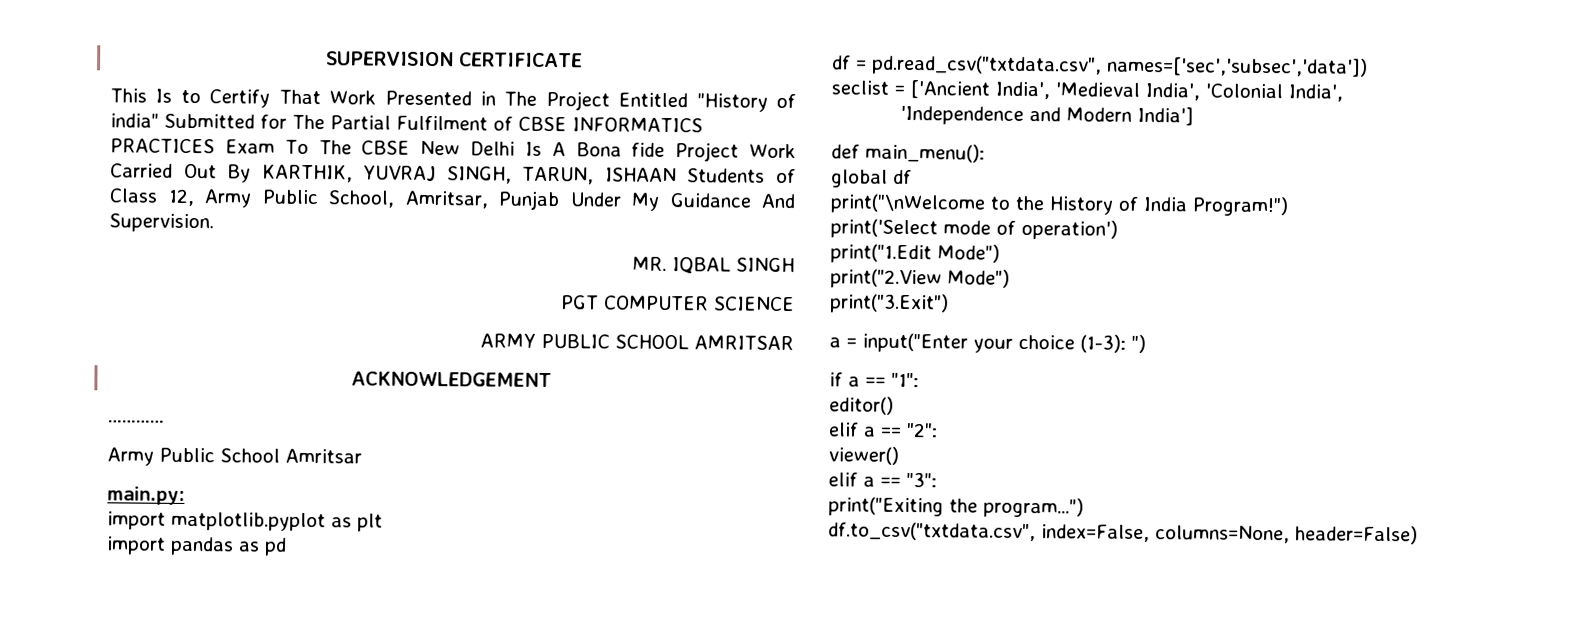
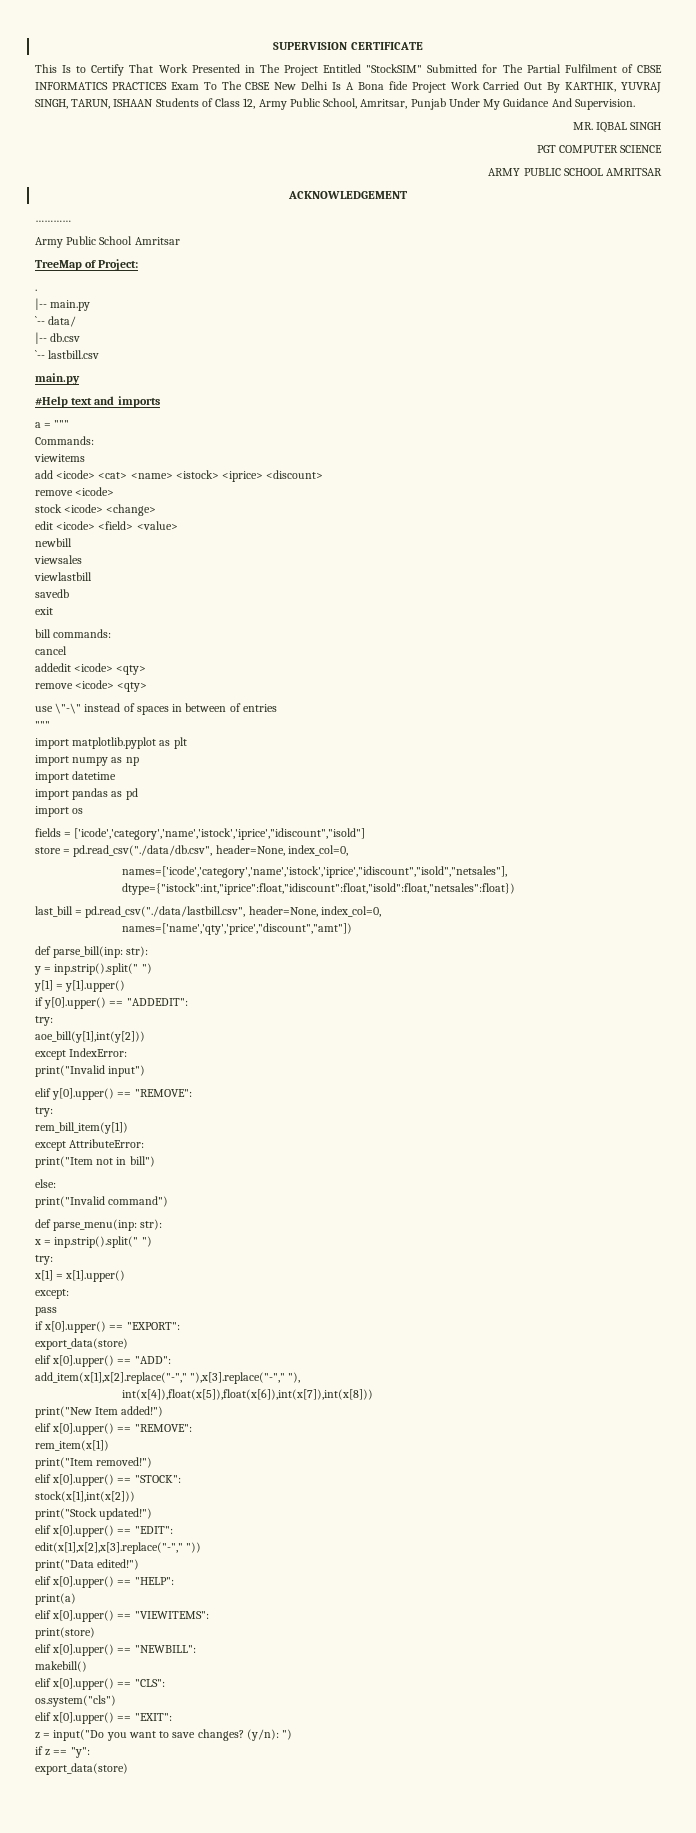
- This Is to Certify That Work Presented in The Project Entitled "History of india" Submitted for The Partial Fulfilment of CBSE INFORMATICS PRACTICES Exam To The CBSE New Delhi Is A Bona fide Project Work Carried Out By KARTHIK, YUVRAJ SINGH, TARUN, ISHAAN Students of Class 12, Army Public School, Amritsar, Punjab Under My Guidance And Supervision.
+ This Is to Certify That Work Presented in The Project Entitled "StockSIM" Submitted for The Partial Fulfilment of CBSE INFORMATICS PRACTICES Exam To The CBSE New Delhi Is A Bona fide Project Work Carried Out By KARTHIK, YUVRAJ SINGH, TARUN, ISHAAN Students of Class 12, Army Public School, Amritsar, Punjab Under My Guidance And Supervision.
- main.py:
+ TreeMap of Project:
+ .
+ |-- main.py
+ `-- data/
+ |-- db.csv
+ `-- lastbill.csv
+ main.py
+ #Help text and imports
+ a = """
+ Commands:
+ viewitems
+ add <icode> <cat> <name> <istock> <iprice> <discount>
+ remove <icode>
+ stock <icode> <change>
+ edit <icode> <field> <value>
+ newbill
+ viewsales
+ viewlastbill
+ savedb
+ exit
+ bill commands:
+ cancel
+ addedit <icode> <qty>
+ remove <icode> <qty>
+ use \"-\" instead of spaces in between of entries
+ """
  import matplotlib.pyplot as plt
+ import numpy as np
+ import datetime
  import pandas as pd
- df = pd.read_csv("txtdata.csv", names=['sec','subsec','data'])
- seclist = ['Ancient India', 'Medieval India', 'Colonial India',
- 'Independence and Modern India']
- def main_menu():
- global df
- print("\nWelcome to the History of India Program!")
- print('Select mode of operation')
- print("1.Edit Mode")
- print("2.View Mode")
- print("3.Exit")
- a = input("Enter your choice (1-3): ")
- if a == "1":
- editor()
- elif a == "2":
- viewer()
- elif a == "3":
- print("Exiting the program...")
- df.to_csv("txtdata.csv", index=False, columns=None, header=False)
+ import os
+ fields = ['icode','category','name','istock','iprice',"idiscount","isold"]
+ store = pd.read_csv("./data/db.csv", header=None, index_col=0,
+ names=['icode','category','name','istock','iprice',"idiscount","isold","netsales"], dtype={"istock":int,"iprice":float,"idiscount":float,"isold":float,"netsales":float})
+ last_bill = pd.read_csv("./data/lastbill.csv", header=None, index_col=0,
+ names=['name','qty','price',"discount","amt"])
+ def parse_bill(inp: str):
+ y = inp.strip().split(" ")
+ y[1] = y[1].upper()
+ if y[0].upper() == "ADDEDIT":
+ try:
+ aoe_bill(y[1],int(y[2]))
+ except IndexError:
+ print("Invalid input")
+ elif y[0].upper() == "REMOVE":
+ try:
+ rem_bill_item(y[1])
+ except AttributeError:
+ print("Item not in bill")
+ else:
+ print("Invalid command")
+ def parse_menu(inp: str):
+ x = inp.strip().split(" ")
+ try:
+ x[1] = x[1].upper()
+ except:
+ pass
+ if x[0].upper() == "EXPORT":
+ export_data(store)
+ elif x[0].upper() == "ADD":
+ add_item(x[1],x[2].replace("-"," "),x[3].replace("-"," "),
+ int(x[4]),float(x[5]),float(x[6]),int(x[7]),int(x[8]))
+ print("New Item added!")
+ elif x[0].upper() == "REMOVE":
+ rem_item(x[1])
+ print("Item removed!")
+ elif x[0].upper() == "STOCK":
+ stock(x[1],int(x[2]))
+ print("Stock updated!")
+ elif x[0].upper() == "EDIT":
+ edit(x[1],x[2],x[3].replace("-"," "))
+ print("Data edited!")
+ elif x[0].upper() == "HELP":
+ print(a)
+ elif x[0].upper() == "VIEWITEMS":
+ print(store)
+ elif x[0].upper() == "NEWBILL":
+ makebill()
+ elif x[0].upper() == "CLS":
+ os.system("cls")
+ elif x[0].upper() == "EXIT":
+ z = input("Do you want to save changes? (y/n): ")
+ if z == "y":
+ export_data(store)

